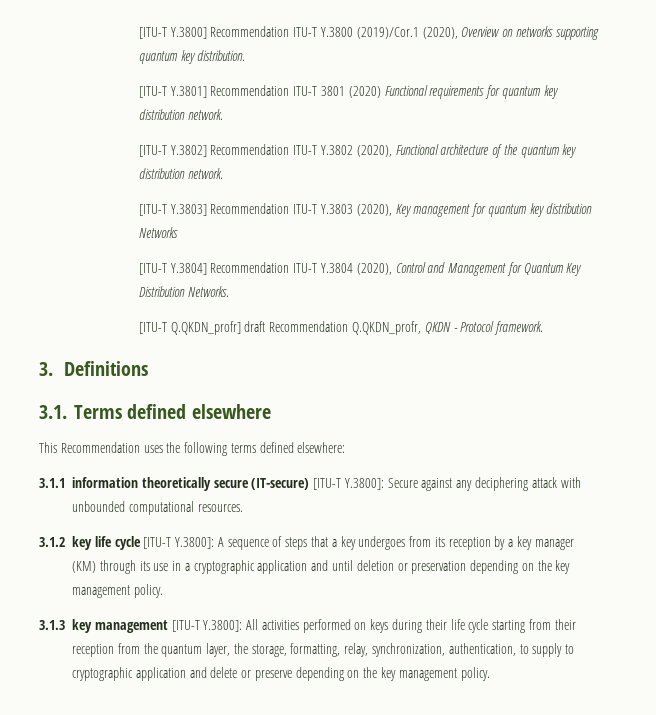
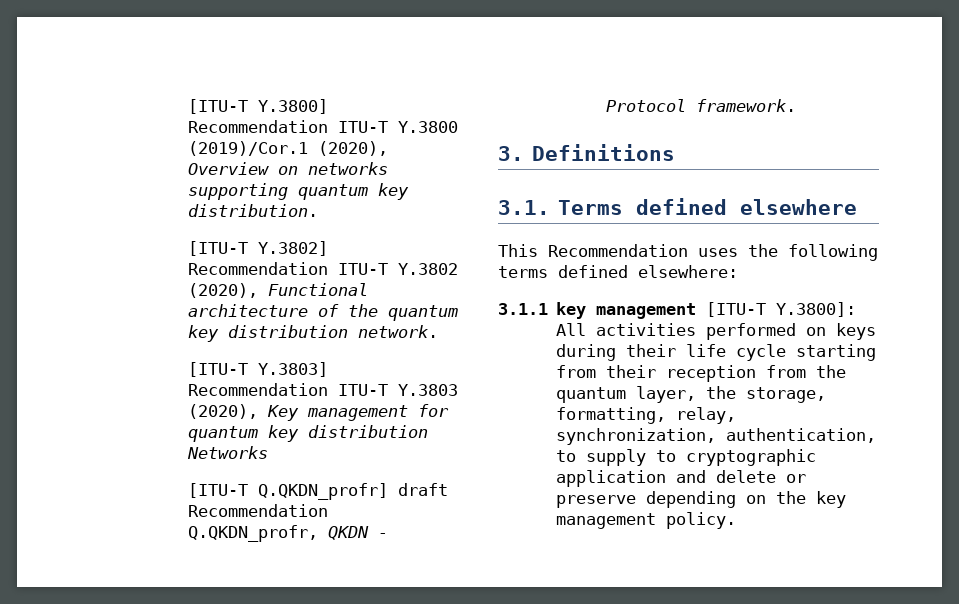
- [ITU-T Y.3801] Recommendation ITU-T 3801 (2020) Functional requirements for quantum key distribution network.
- [ITU-T Y.3804] Recommendation ITU-T Y.3804 (2020), Control and Management for Quantum Key Distribution Networks.
- 3.1.1 information theoretically secure (IT-secure) [ITU-T Y.3800]: Secure against any deciphering attack with unbounded computational resources.
- 3.1.2 key life cycle [ITU-T Y.3800]: A sequence of steps that a key undergoes from its reception by a key manager (KM) through its use in a cryptographic application and until deletion or preservation depending on the key management policy.
- 3.1.3 key management [ITU-T Y.3800]: All activities performed on keys during their life cycle starting from their reception from the quantum layer, the storage, formatting, relay, synchronization, authentication, to supply to cryptographic application and delete or preserve depending on the key management policy.
+ 3.1.1 key management [ITU-T Y.3800]: All activities performed on keys during their life cycle starting from their reception from the quantum layer, the storage, formatting, relay, synchronization, authentication, to supply to cryptographic application and delete or preserve depending on the key management policy.

